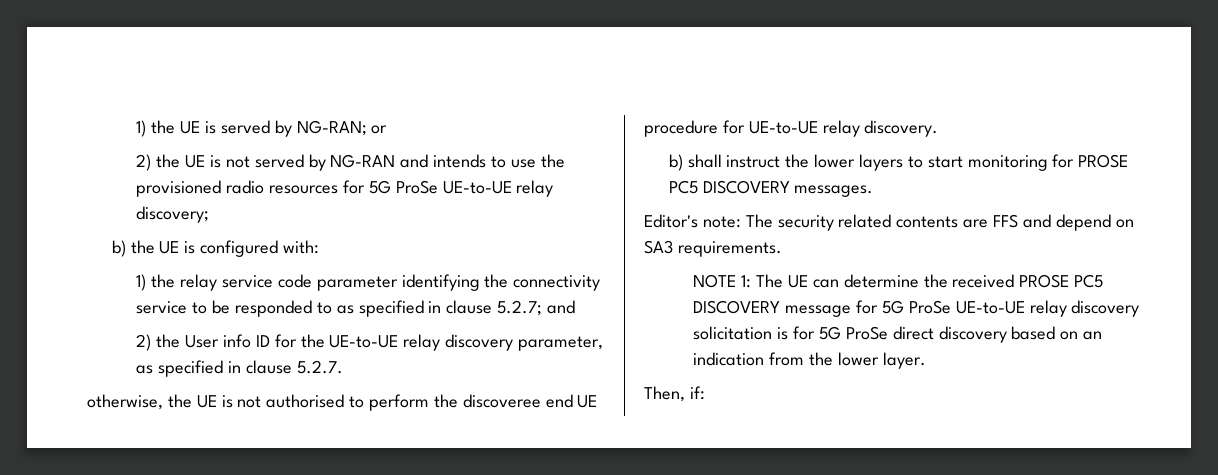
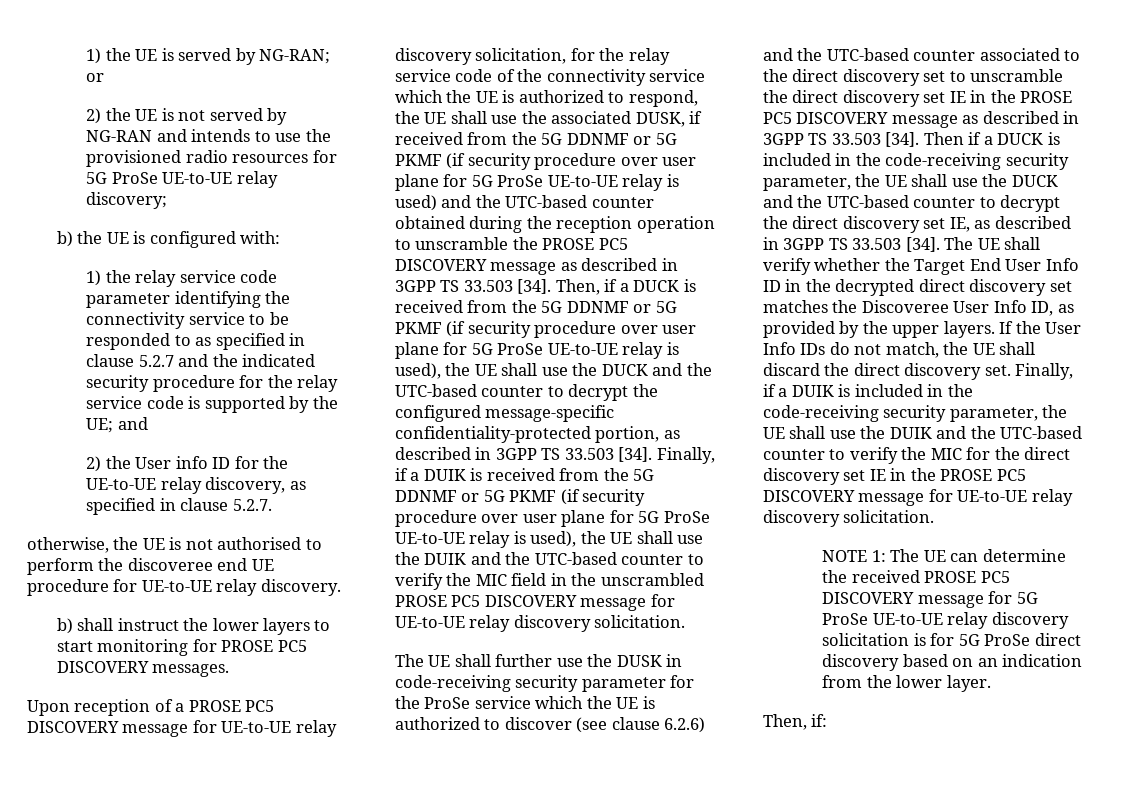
- 1) the relay service code parameter identifying the connectivity service to be responded to as specified in clause 5.2.7; and
+ 1) the relay service code parameter identifying the connectivity service to be responded to as specified in clause 5.2.7 and the indicated security procedure for the relay service code is supported by the UE; and
- 2) the User info ID for the UE-to-UE relay discovery parameter, as specified in clause 5.2.7.
+ 2) the User info ID for the UE-to-UE relay discovery, as specified in clause 5.2.7.
- Editor's note: The security related contents are FFS and depend on SA3 requirements.
+ Upon reception of a PROSE PC5 DISCOVERY message for UE-to-UE relay discovery solicitation, for the relay service code of the connectivity service which the UE is authorized to respond, the UE shall use the associated DUSK, if received from the 5G DDNMF or 5G PKMF (if security procedure over user plane for 5G ProSe UE-to-UE relay is used) and the UTC-based counter obtained during the reception operation to unscramble the PROSE PC5 DISCOVERY message as described in 3GPP TS 33.503 [34]. Then, if a DUCK is received from the 5G DDNMF or 5G PKMF (if security procedure over user plane for 5G ProSe UE-to-UE relay is used), the UE shall use the DUCK and the UTC-based counter to decrypt the configured message-specific confidentiality-protected portion, as described in 3GPP TS 33.503 [34]. Finally, if a DUIK is received from the 5G DDNMF or 5G PKMF (if security procedure over user plane for 5G ProSe UE-to-UE relay is used), the UE shall use the DUIK and the UTC-based counter to verify the MIC field in the unscrambled PROSE PC5 DISCOVERY message for UE-to-UE relay discovery solicitation.
+ The UE shall further use the DUSK in code-receiving security parameter for the ProSe service which the UE is authorized to discover (see clause 6.2.6) and the UTC-based counter associated to the direct discovery set to unscramble the direct discovery set IE in the PROSE PC5 DISCOVERY message as described in 3GPP TS 33.503 [34]. Then if a DUCK is included in the code-receiving security parameter, the UE shall use the DUCK and the UTC-based counter to decrypt the direct discovery set IE, as described in 3GPP TS 33.503 [34]. The UE shall verify whether the Target End User Info ID in the decrypted direct discovery set matches the Discoveree User Info ID, as provided by the upper layers. If the User Info IDs do not match, the UE shall discard the direct discovery set. Finally, if a DUIK is included in the code-receiving security parameter, the UE shall use the DUIK and the UTC-based counter to verify the MIC for the direct discovery set IE in the PROSE PC5 DISCOVERY message for UE-to-UE relay discovery solicitation.

